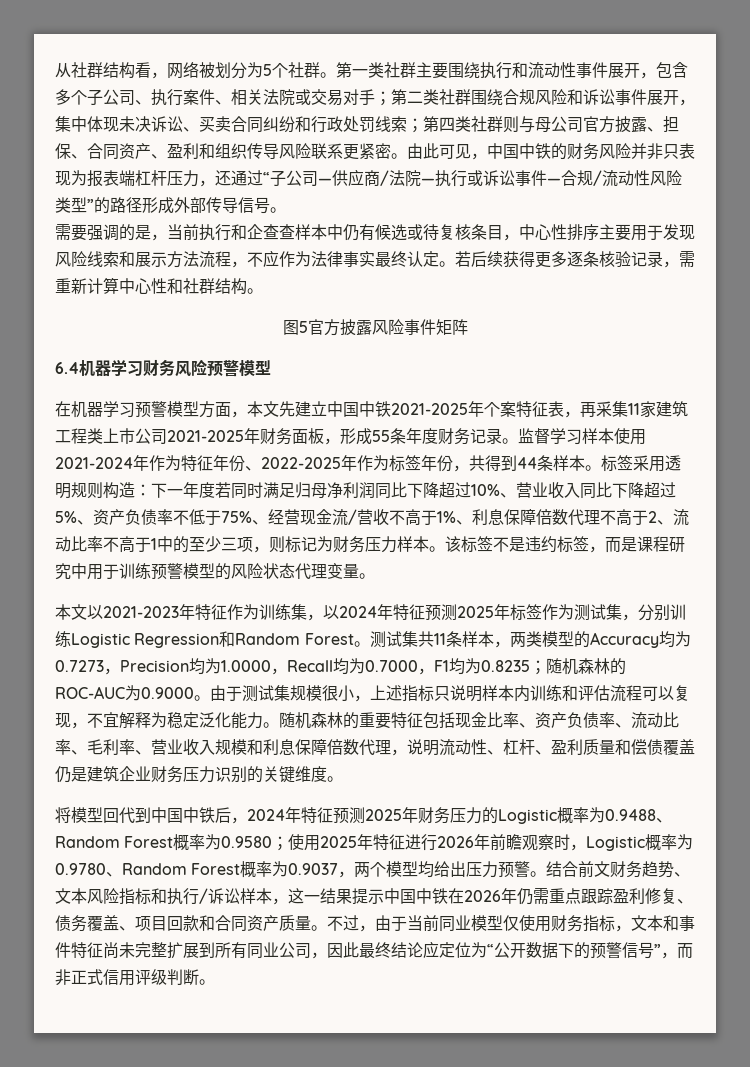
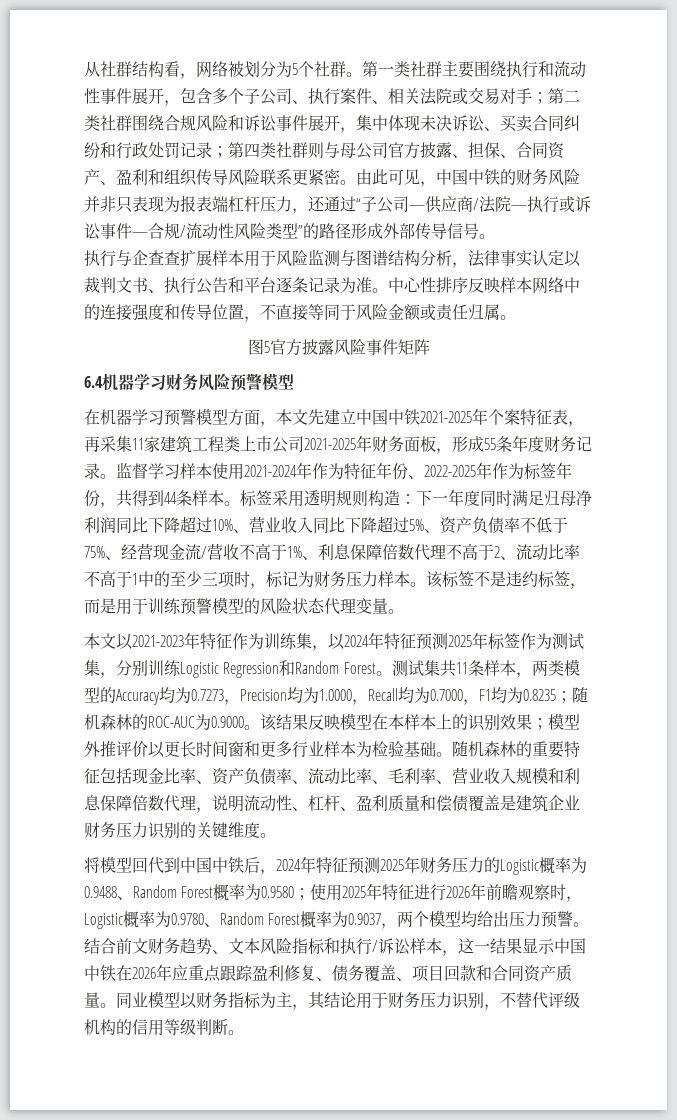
- 第二类社群围绕合规风险和诉讼事件展开，集中体现未决诉讼、买卖合同纠纷和行政处罚线索；
+ 第二类社群围绕合规风险和诉讼事件展开，集中体现未决诉讼、买卖合同纠纷和行政处罚记录；
- 需要强调的是，当前执行和企查查样本中仍有候选或待复核条目，中心性排序主要用于发现风险线索和展示方法流程，不应作为法律事实最终认定。若后续获得更多逐条核验记录，需重新计算中心性和社群结构。
+ 执行与企查查扩展样本用于风险监测与图谱结构分析，法律事实认定以裁判文书、执行公告和平台逐条记录为准。中心性排序反映样本网络中的连接强度和传导位置，不直接等同于风险金额或责任归属。
- 标签采用透明规则构造：下一年度若同时满足归母净利润同比下降超过10%、营业收入同比下降超过5%、资产负债率不低于75%、经营现金流/营收不高于1%、利息保障倍数代理不高于2、流动比率不高于1中的至少三项，则标记为财务压力样本。
+ 标签采用透明规则构造：下一年度同时满足归母净利润同比下降超过10%、营业收入同比下降超过5%、资产负债率不低于75%、经营现金流/营收不高于1%、利息保障倍数代理不高于2、流动比率不高于1中的至少三项时，标记为财务压力样本。
- 该标签不是违约标签，而是课程研究中用于训练预警模型的风险状态代理变量。
+ 该标签不是违约标签，而是用于训练预警模型的风险状态代理变量。
- 由于测试集规模很小，上述指标只说明样本内训练和评估流程可以复现，不宜解释为稳定泛化能力。
+ 该结果反映模型在本样本上的识别效果；模型外推评价以更长时间窗和更多行业样本为检验基础。
- 随机森林的重要特征包括现金比率、资产负债率、流动比率、毛利率、营业收入规模和利息保障倍数代理，说明流动性、杠杆、盈利质量和偿债覆盖仍是建筑企业财务压力识别的关键维度。
+ 随机森林的重要特征包括现金比率、资产负债率、流动比率、毛利率、营业收入规模和利息保障倍数代理，说明流动性、杠杆、盈利质量和偿债覆盖是建筑企业财务压力识别的关键维度。
- 结合前文财务趋势、文本风险指标和执行/诉讼样本，这一结果提示中国中铁在2026年仍需重点跟踪盈利修复、债务覆盖、项目回款和合同资产质量。
+ 结合前文财务趋势、文本风险指标和执行/诉讼样本，这一结果显示中国中铁在2026年应重点跟踪盈利修复、债务覆盖、项目回款和合同资产质量。
- 不过，由于当前同业模型仅使用财务指标，文本和事件特征尚未完整扩展到所有同业公司，因此最终结论应定位为“公开数据下的预警信号”，而非正式信用评级判断。
+ 同业模型以财务指标为主，其结论用于财务压力识别，不替代评级机构的信用等级判断。

